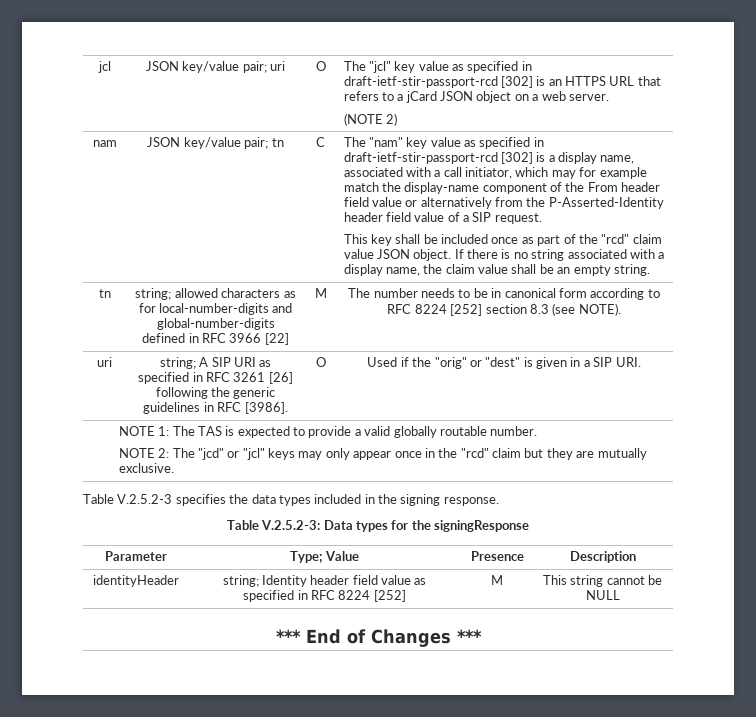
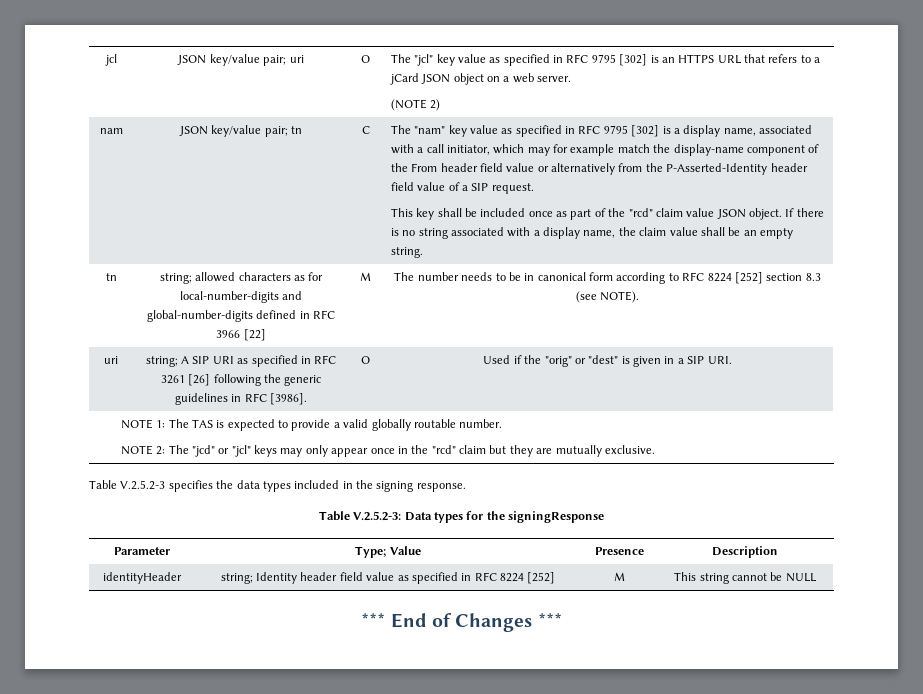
- jcl | JSON key/value pair; uri | O | The "jcl" key value as specified in draft-ietf-stir-passport-rcd [302] is an HTTPS URL that refers to a jCard JSON object on a web server.
+ jcl | JSON key/value pair; uri | O | The "jcl" key value as specified in RFC 9795 [302] is an HTTPS URL that refers to a jCard JSON object on a web server.
- The "nam" key value as specified in draft-ietf-stir-passport-rcd [302] is a display name, associated with a call initiator, which may for example match the display-name component of the From header field value or alternatively from the P-Asserted-Identity header field value of a SIP request.
+ The "nam" key value as specified in RFC 9795 [302] is a display name, associated with a call initiator, which may for example match the display-name component of the From header field value or alternatively from the P-Asserted-Identity header field value of a SIP request.

